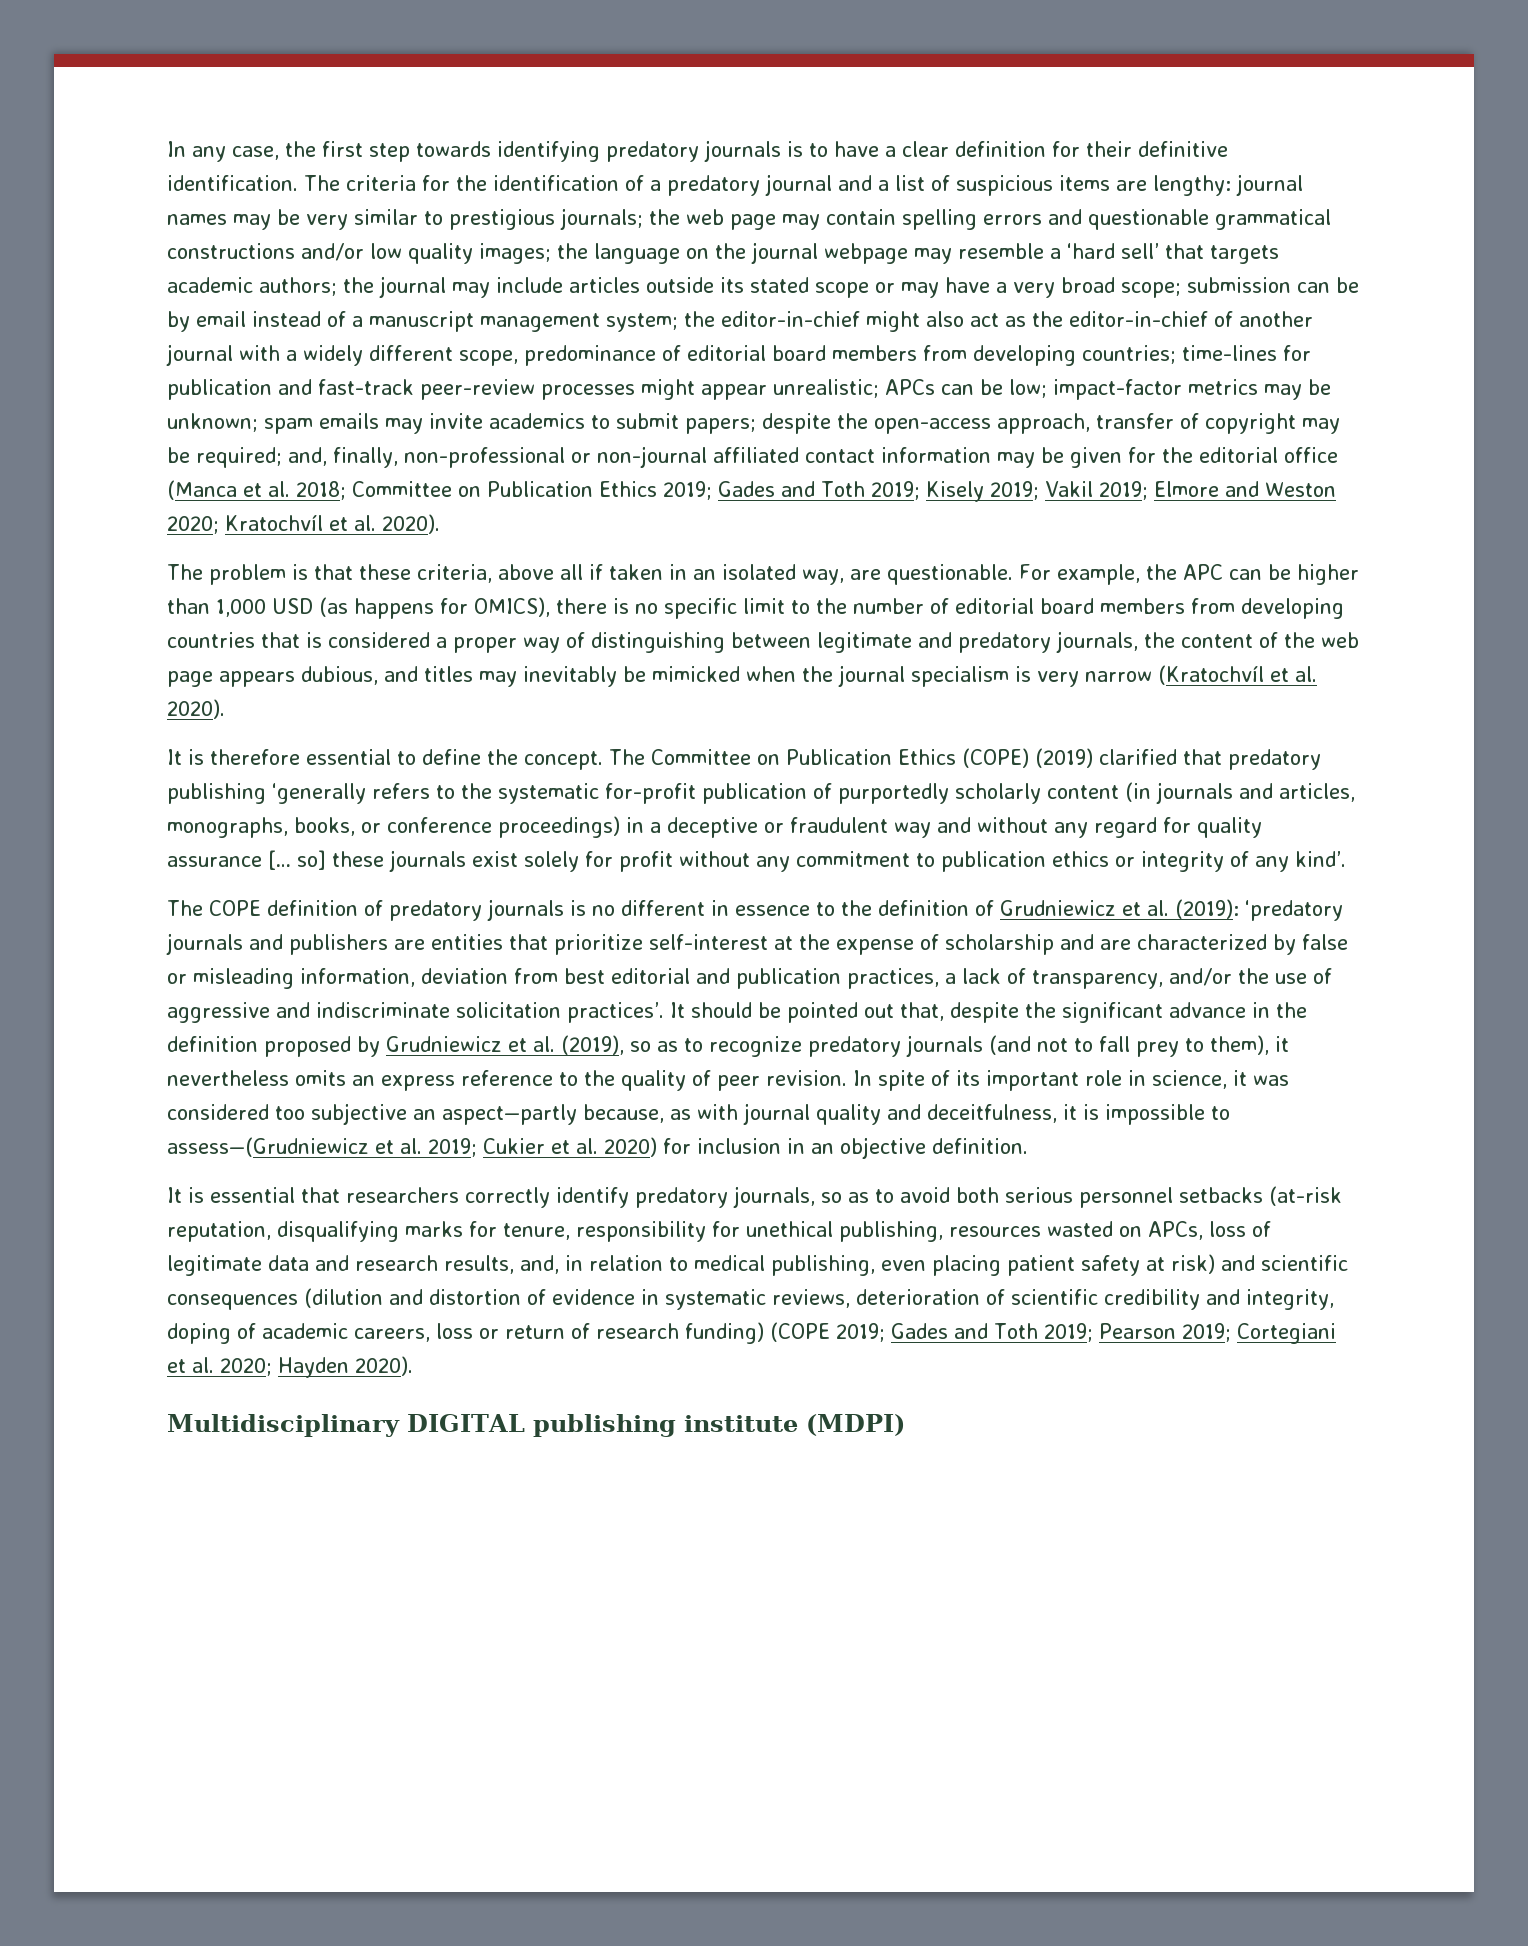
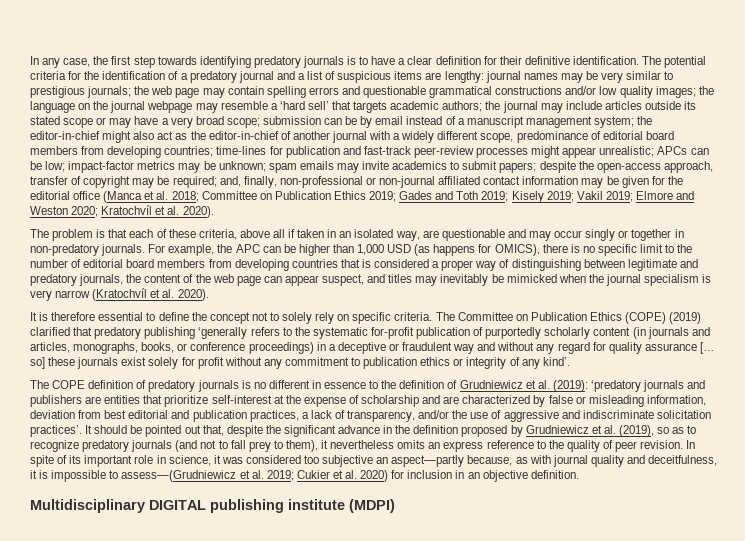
- The criteria for the identification of a predatory journal and a list of suspicious items are lengthy:
+ The potential criteria for the identification of a predatory journal and a list of suspicious items are lengthy:
- The problem is that these criteria, above all if taken in an isolated way, are questionable.
+ The problem is that each of these criteria, above all if taken in an isolated way, are questionable and may occur singly or together in non-predatory journals.
- For example, the APC can be higher than 1,000 USD (as happens for OMICS), there is no specific limit to the number of editorial board members from developing countries that is considered a proper way of distinguishing between legitimate and predatory journals, the content of the web page appears dubious, and titles may inevitably be mimicked when the journal specialism is very narrow (Kratochvíl et al. 2020).
+ For example, the APC can be higher than 1,000 USD (as happens for OMICS), there is no specific limit to the number of editorial board members from developing countries that is considered a proper way of distinguishing between legitimate and predatory journals, the content of the web page can appear suspect, and titles may inevitably be mimicked when the journal specialism is very narrow (Kratochvíl et al. 2020).
- It is therefore essential to define the concept.
+ It is therefore essential to define the concept not to solely rely on specific criteria.
- It is essential that researchers correctly identify predatory journals, so as to avoid both serious personnel setbacks (at-risk reputation, disqualifying marks for tenure, responsibility for unethical publishing, resources wasted on APCs, loss of legitimate data and research results, and, in relation to medical publishing, even placing patient safety at risk) and scientific consequences (dilution and distortion of evidence in systematic reviews, deterioration of scientific credibility and integrity, doping of academic careers, loss or return of research funding) (COPE 2019; Gades and Toth 2019; Pearson 2019; Cortegiani et al. 2020; Hayden 2020).

